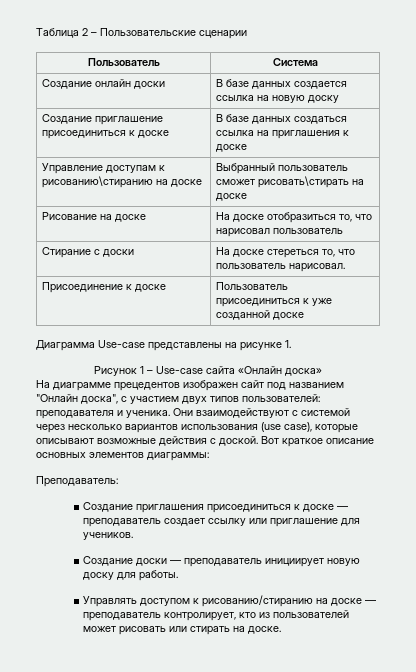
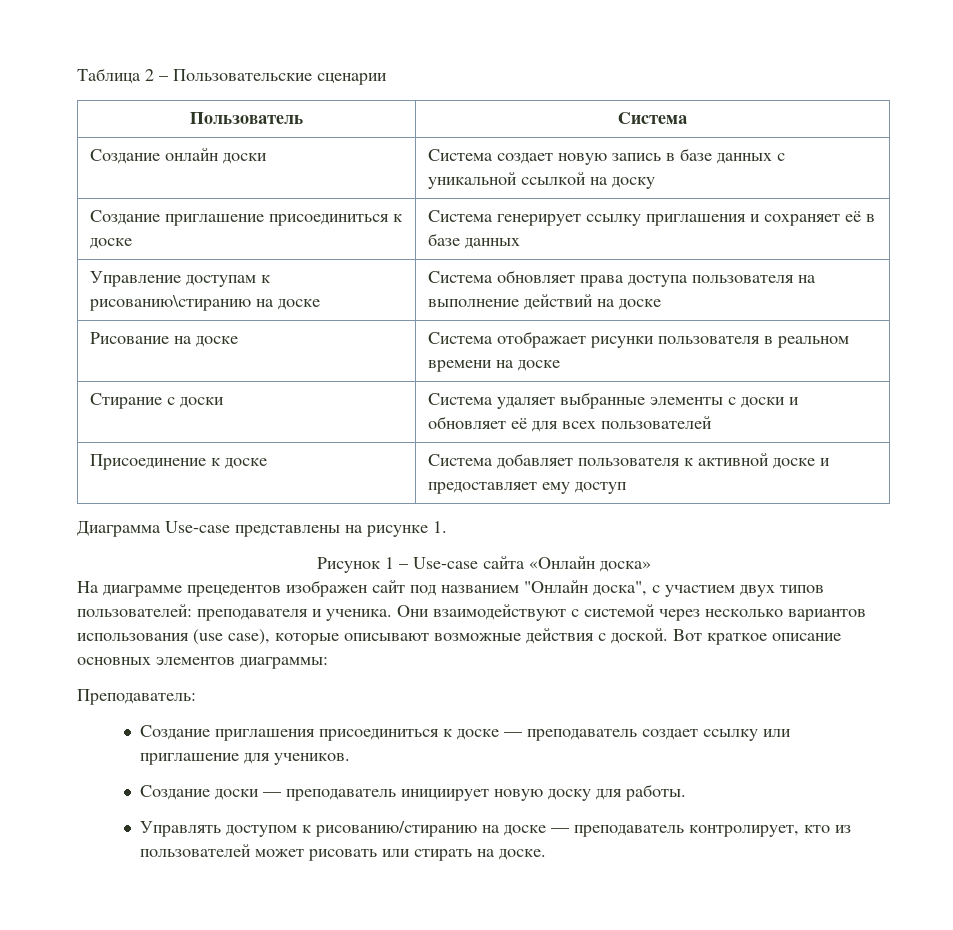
- Создание онлайн доски | В базе данных создается ссылка на новую доску
+ Создание онлайн доски | Система создает новую запись в базе данных с уникальной ссылкой на доску
- Создание приглашение присоединиться к доске | В базе данных создаться ссылка на приглашения к доске
+ Создание приглашение присоединиться к доске | Система генерирует ссылку приглашения и сохраняет её в базе данных
- Управление доступам к рисованию\стиранию на доске | Выбранный пользователь сможет рисовать\стирать на доске
+ Управление доступам к рисованию\стиранию на доске | Система обновляет права доступа пользователя на выполнение действий на доске
- Рисование на доске | На доске отобразиться то, что нарисовал пользователь
- Стирание с доски | На доске стереться то, что пользователь нарисовал.
- Присоединение к доске | Пользователь присоединиться к уже созданной доске
+ Рисование на доске | Система отображает рисунки пользователя в реальном времени на доске
+ Стирание с доски | Система удаляет выбранные элементы с доски и обновляет её для всех пользователей
+ Присоединение к доске | Система добавляет пользователя к активной доске и предоставляет ему доступ

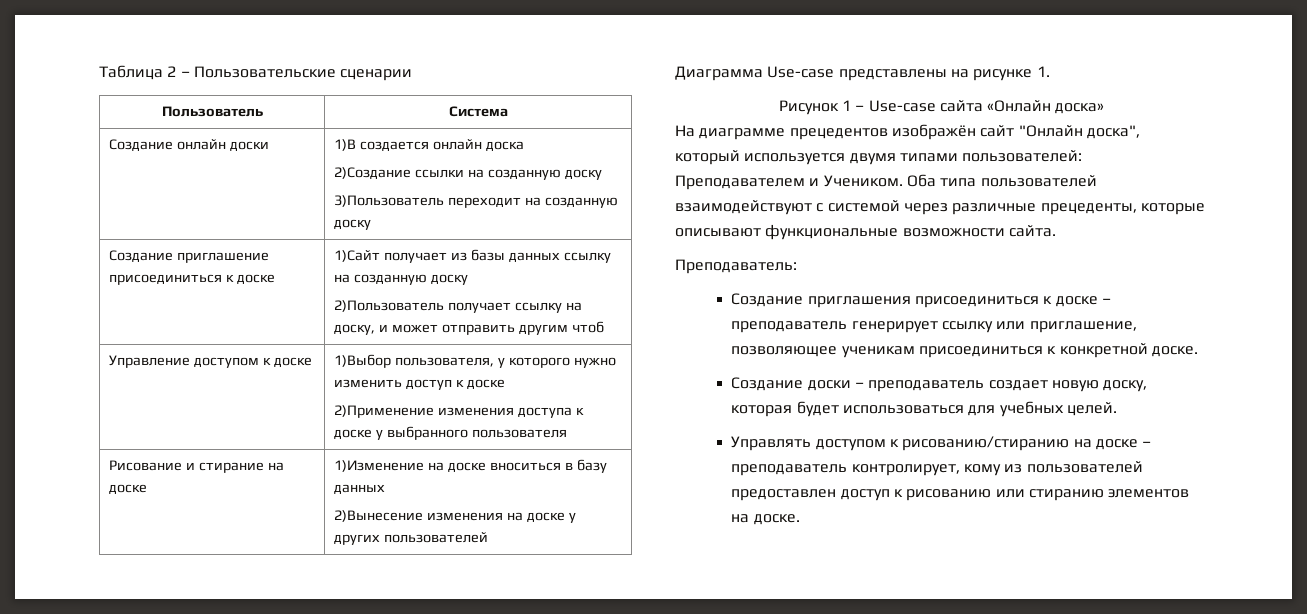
- Создание онлайн доски | Система создает новую запись в базе данных с уникальной ссылкой на доску
+ Создание онлайн доски | 1)В создается онлайн доска
+ 2)Создание ссылки на созданную доску
+ 3)Пользователь переходит на созданную доску
- Создание приглашение присоединиться к доске | Система генерирует ссылку приглашения и сохраняет её в базе данных
- Управление доступам к рисованию\стиранию на доске | Система обновляет права доступа пользователя на выполнение действий на доске
- Рисование на доске | Система отображает рисунки пользователя в реальном времени на доске
- Стирание с доски | Система удаляет выбранные элементы с доски и обновляет её для всех пользователей
- Присоединение к доске | Система добавляет пользователя к активной доске и предоставляет ему доступ
+ Создание приглашение присоединиться к доске | 1)Сайт получает из базы данных ссылку на созданную доску
+ 2)Пользователь получает ссылку на доску, и может отправить другим чтоб
+ Управление доступом к доске | 1)Выбор пользователя, у которого нужно изменить доступ к доске
+ 2)Применение изменения доступа к доске у выбранного пользователя
+ Рисование и стирание на доске | 1)Изменение на доске вноситься в базу данных
+ 2)Вынесение изменения на доске у других пользователей
- На диаграмме прецедентов изображен сайт под названием "Онлайн доска", с участием двух типов пользователей: преподавателя и ученика. Они взаимодействуют с системой через несколько вариантов использования (use case), которые описывают возможные действия с доской. Вот краткое описание основных элементов диаграммы:
+ На диаграмме прецедентов изображён сайт "Онлайн доска", который используется двумя типами пользователей: Преподавателем и Учеником. Оба типа пользователей взаимодействуют с системой через различные прецеденты, которые описывают функциональные возможности сайта.
- Создание приглашения присоединиться к доске — преподаватель создает ссылку или приглашение для учеников.
- Создание доски — преподаватель инициирует новую доску для работы.
+ Создание приглашения присоединиться к доске – преподаватель генерирует ссылку или приглашение, позволяющее ученикам присоединиться к конкретной доске.
+ Создание доски – преподаватель создает новую доску, которая будет использоваться для учебных целей.
- Управлять доступом к рисованию/стиранию на доске — преподаватель контролирует, кто из пользователей может рисовать или стирать на доске.
+ Управлять доступом к рисованию/стиранию на доске – преподаватель контролирует, кому из пользователей предоставлен доступ к рисованию или стиранию элементов на доске.

